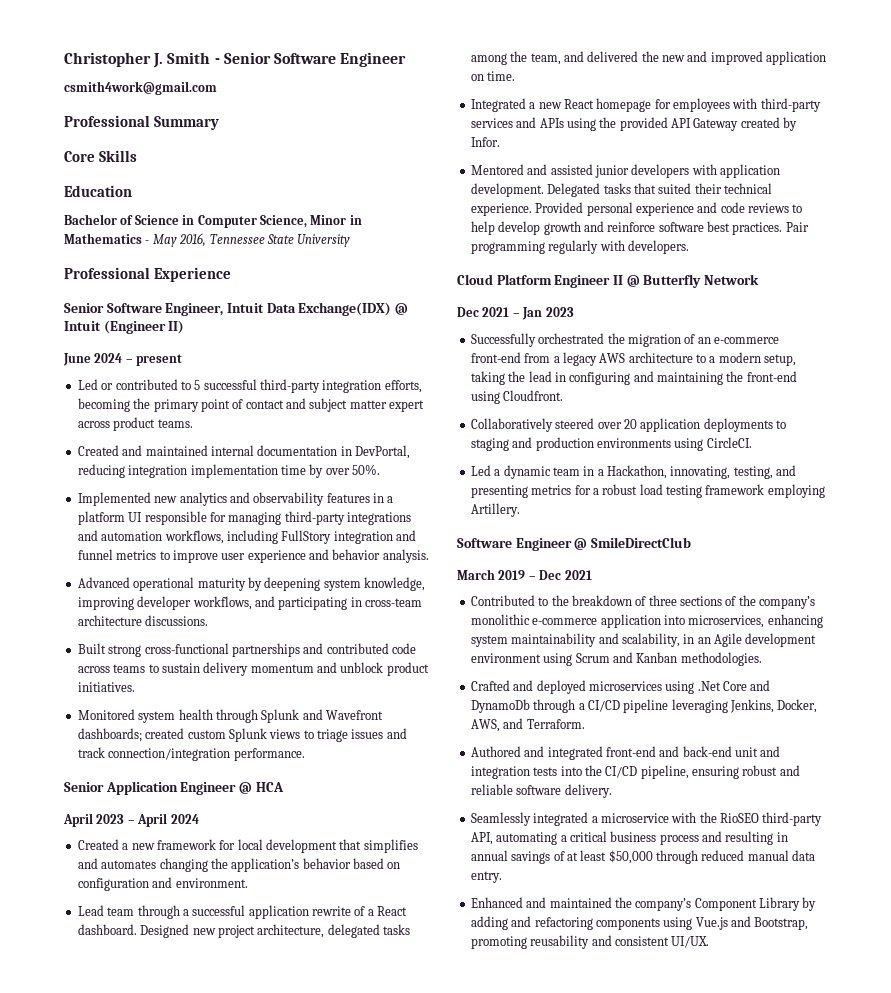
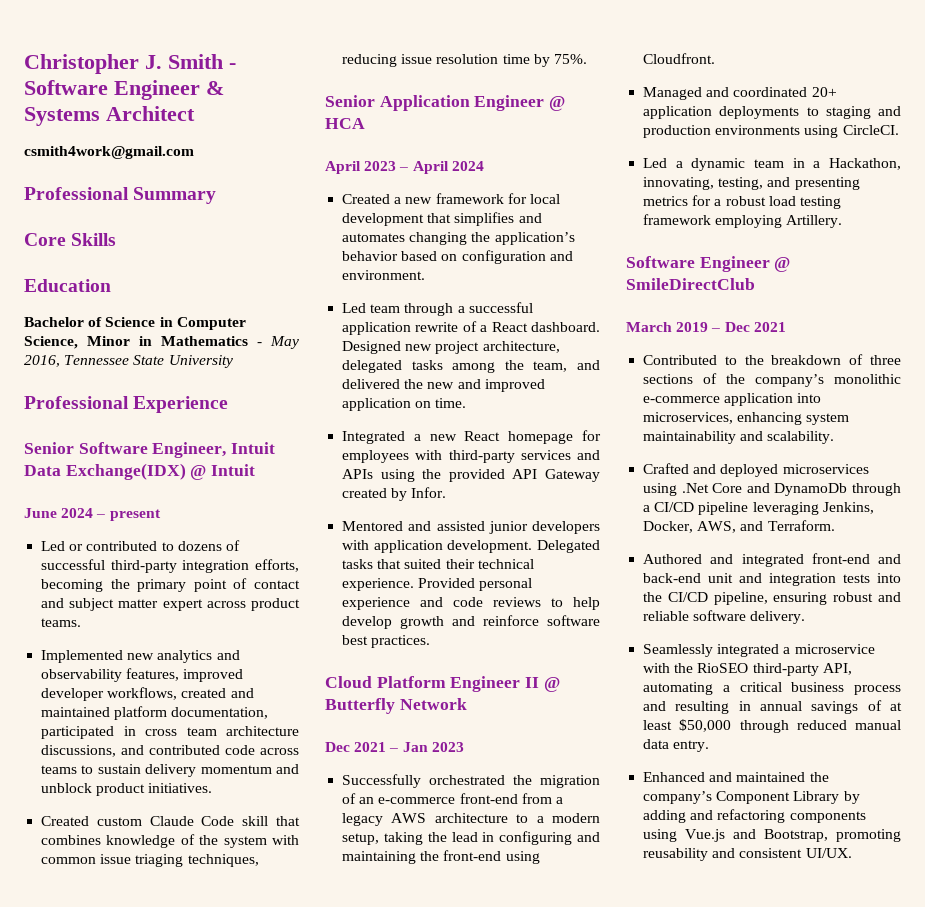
- Christopher J. Smith - Senior Software Engineer
+ Christopher J. Smith - Software Engineer & Systems Architect
- Senior Software Engineer, Intuit Data Exchange(IDX) @ Intuit (Engineer II)
+ Senior Software Engineer, Intuit Data Exchange(IDX) @ Intuit
- Led or contributed to 5 successful third-party integration efforts, becoming the primary point of contact and subject matter expert across product teams.
+ Led or contributed to dozens of successful third-party integration efforts, becoming the primary point of contact and subject matter expert across product teams.
- Created and maintained internal documentation in DevPortal, reducing integration implementation time by over 50%.
- Implemented new analytics and observability features in a platform UI responsible for managing third-party integrations and automation workflows, including FullStory integration and funnel metrics to improve user experience and behavior analysis.
- Advanced operational maturity by deepening system knowledge, improving developer workflows, and participating in cross-team architecture discussions.
- Built strong cross-functional partnerships and contributed code across teams to sustain delivery momentum and unblock product initiatives.
+ Implemented new analytics and observability features, improved developer workflows, created and maintained platform documentation, participated in cross team architecture discussions, and contributed code across teams to sustain delivery momentum and unblock product initiatives.
- Monitored system health through Splunk and Wavefront dashboards; created custom Splunk views to triage issues and track connection/integration performance.
+ Created custom Claude Code skill that combines knowledge of the system with common issue triaging techniques, reducing issue resolution time by 75%.
- Lead team through a successful application rewrite of a React dashboard.
+ Led team through a successful application rewrite of a React dashboard.
- Pair programming regularly with developers.
- Collaboratively steered over 20 application deployments to staging and production environments using CircleCI.
+ Managed and coordinated 20+ application deployments to staging and production environments using CircleCI.
- Contributed to the breakdown of three sections of the company’s monolithic e-commerce application into microservices, enhancing system maintainability and scalability, in an Agile development environment using Scrum and Kanban methodologies.
+ Contributed to the breakdown of three sections of the company’s monolithic e-commerce application into microservices, enhancing system maintainability and scalability.

